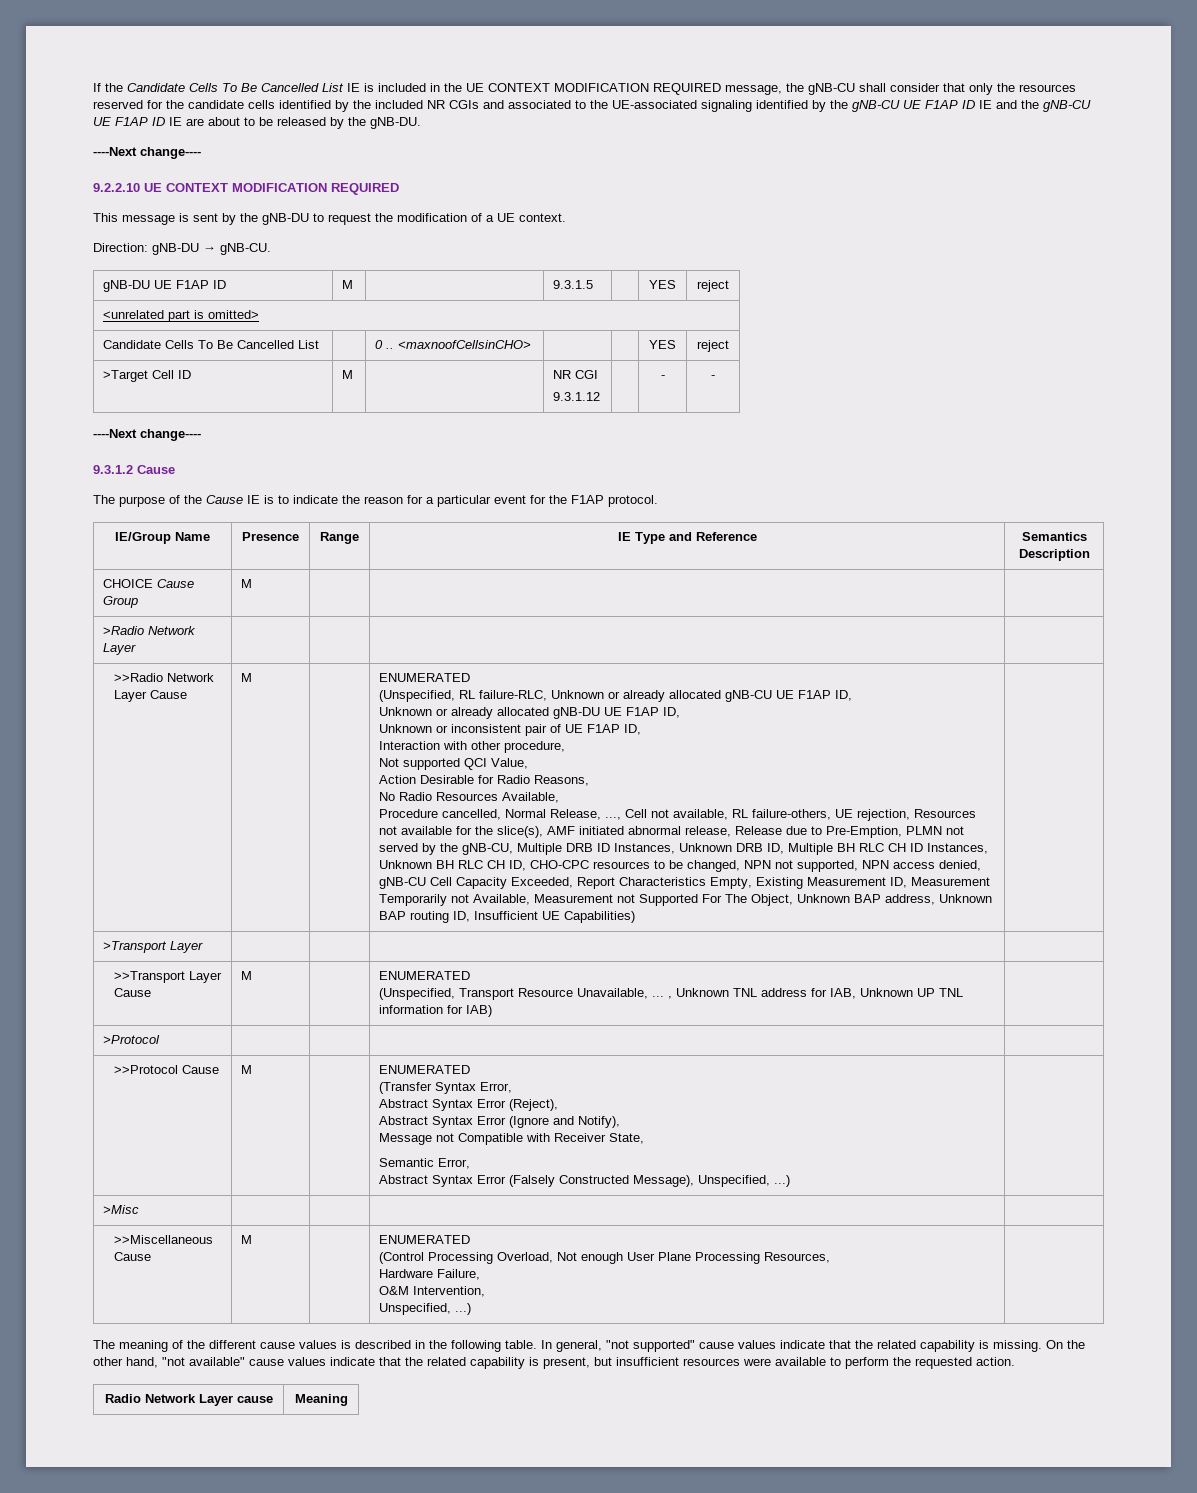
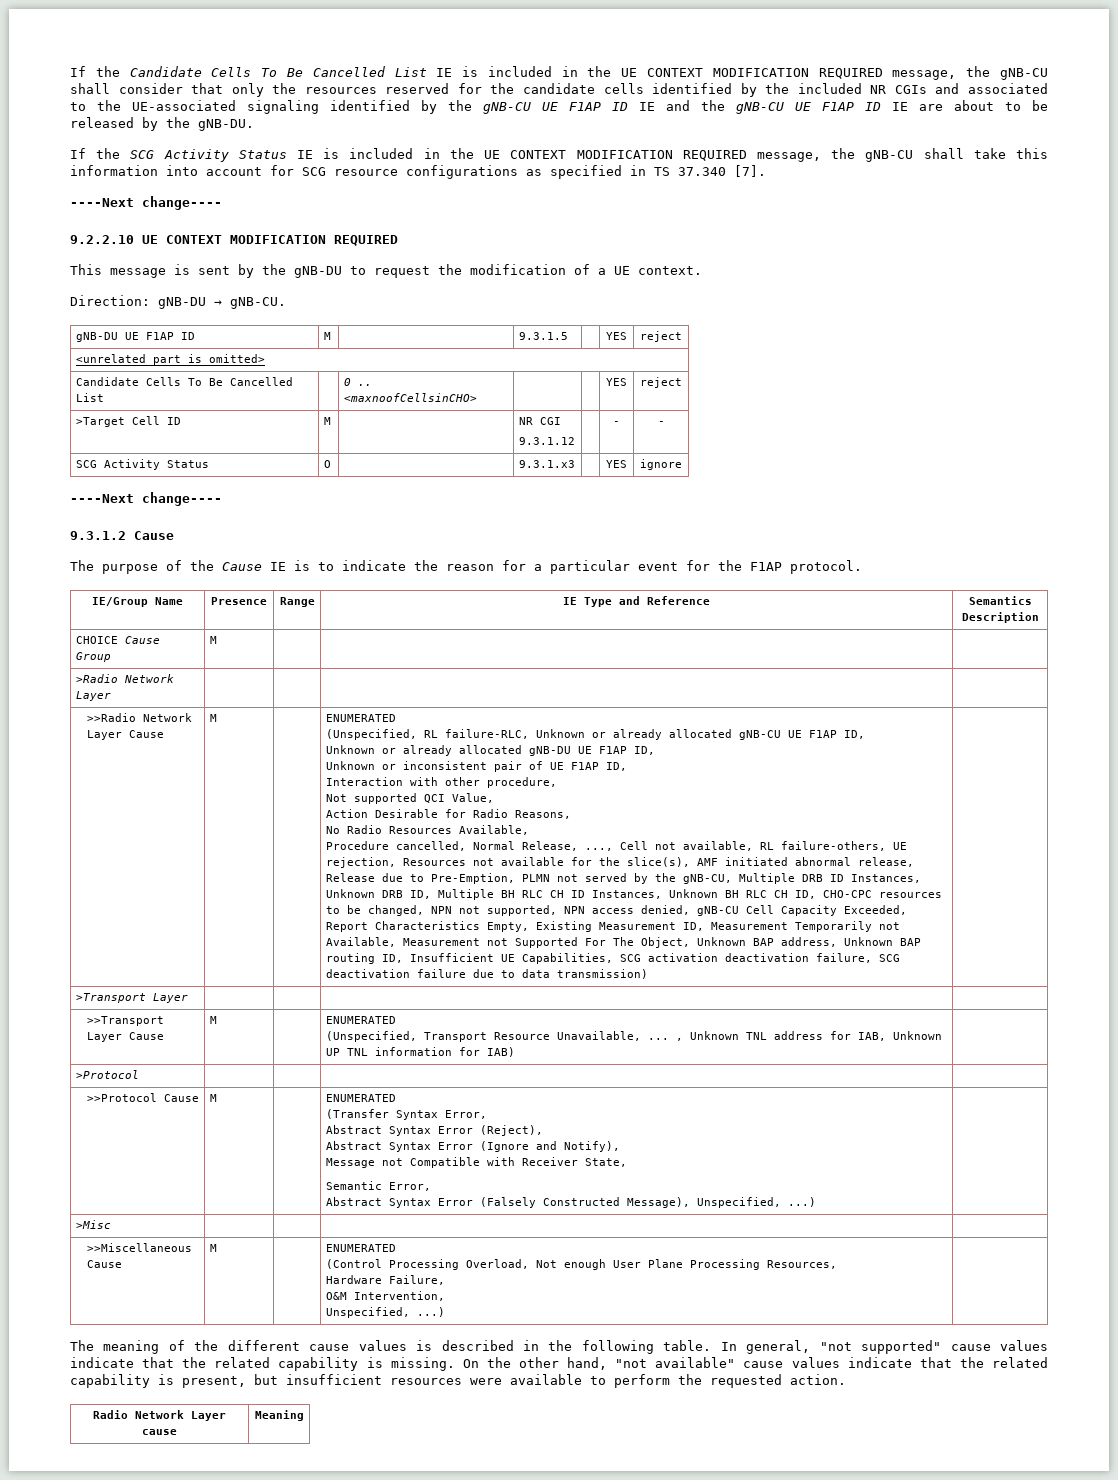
+ If the SCG Activity Status IE is included in the UE CONTEXT MODIFICATION REQUIRED message, the gNB-CU shall take this information into account for SCG resource configurations as specified in TS 37.340 [7].
+ SCG Activity Status | O | | 9.3.1.x3 | | YES | ignore
- Procedure cancelled, Normal Release, ..., Cell not available, RL failure-others, UE rejection, Resources not available for the slice(s), AMF initiated abnormal release, Release due to Pre-Emption, PLMN not served by the gNB-CU, Multiple DRB ID Instances, Unknown DRB ID, Multiple BH RLC CH ID Instances, Unknown BH RLC CH ID, CHO-CPC resources to be changed, NPN not supported, NPN access denied, gNB-CU Cell Capacity Exceeded, Report Characteristics Empty, Existing Measurement ID, Measurement Temporarily not Available, Measurement not Supported For The Object, Unknown BAP address, Unknown BAP routing ID, Insufficient UE Capabilities)
+ Procedure cancelled, Normal Release, ..., Cell not available, RL failure-others, UE rejection, Resources not available for the slice(s), AMF initiated abnormal release, Release due to Pre-Emption, PLMN not served by the gNB-CU, Multiple DRB ID Instances, Unknown DRB ID, Multiple BH RLC CH ID Instances, Unknown BH RLC CH ID, CHO-CPC resources to be changed, NPN not supported, NPN access denied, gNB-CU Cell Capacity Exceeded, Report Characteristics Empty, Existing Measurement ID, Measurement Temporarily not Available, Measurement not Supported For The Object, Unknown BAP address, Unknown BAP routing ID, Insufficient UE Capabilities, SCG activation deactivation failure, SCG deactivation failure due to data transmission)

